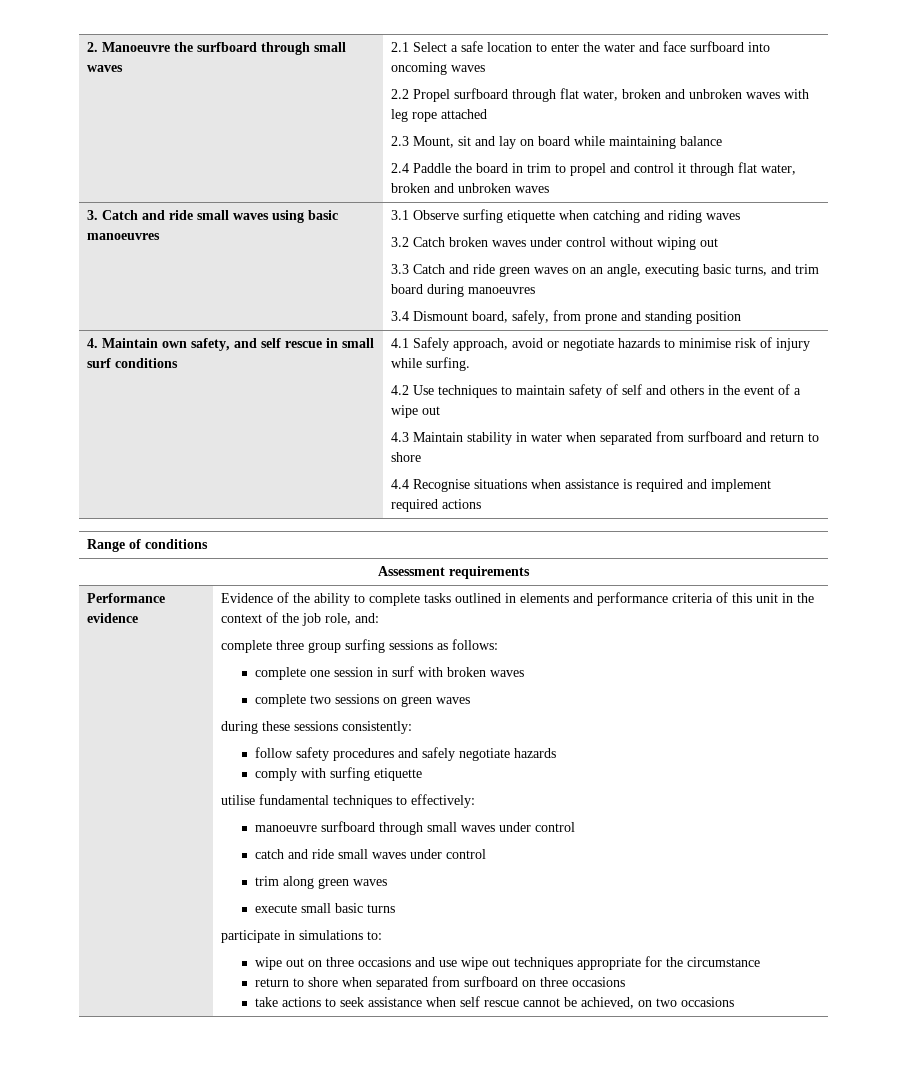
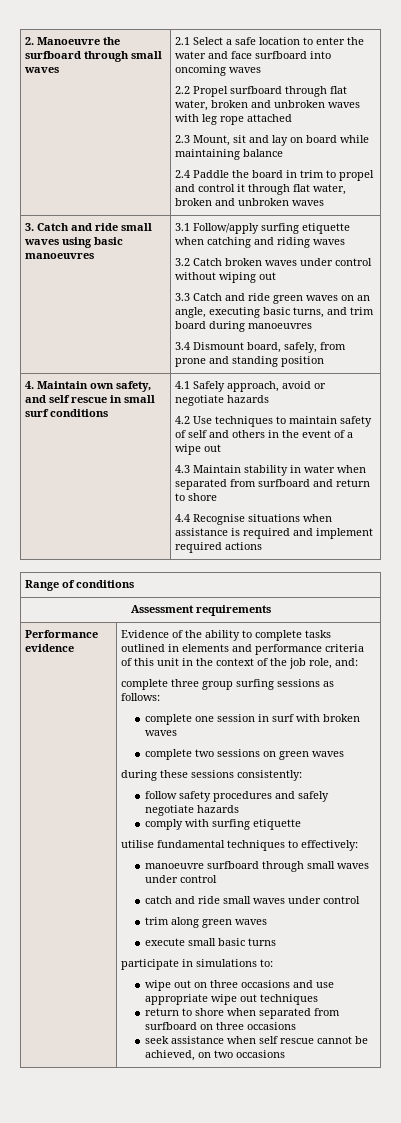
- 3.1 Observe surfing etiquette when catching and riding waves
+ 3.1 Follow/apply surfing etiquette when catching and riding waves
- 4.1 Safely approach, avoid or negotiate hazards to minimise risk of injury while surfing.
+ 4.1 Safely approach, avoid or negotiate hazards
- wipe out on three occasions and use wipe out techniques appropriate for the circumstance
+ wipe out on three occasions and use appropriate wipe out techniques
- take actions to seek assistance when self rescue cannot be achieved, on two occasions
+ seek assistance when self rescue cannot be achieved, on two occasions

